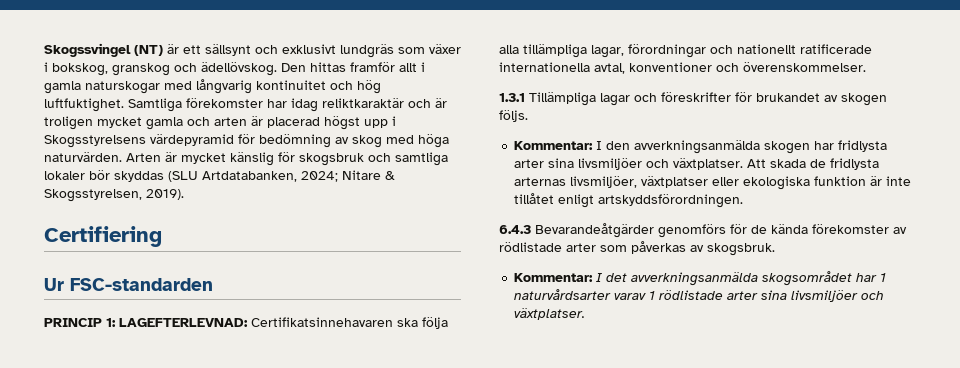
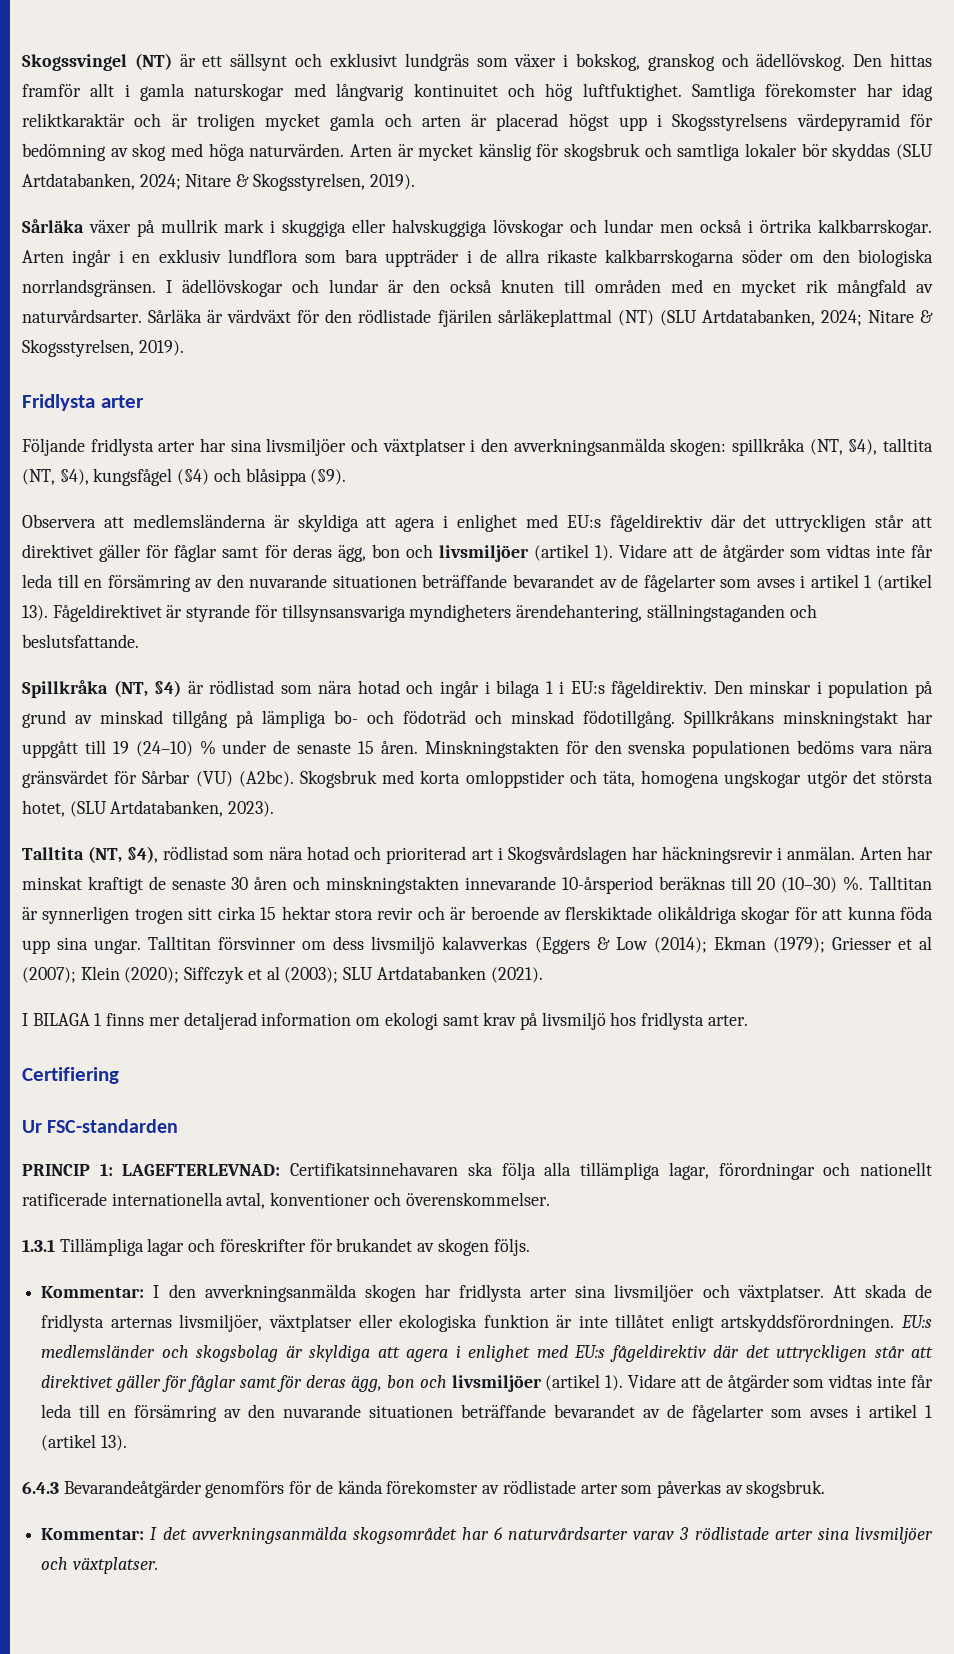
+ Sårläka växer på mullrik mark i skuggiga eller halvskuggiga lövskogar och lundar men också i örtrika kalkbarrskogar. Arten ingår i en exklusiv lundflora som bara uppträder i de allra rikaste kalkbarrskogarna söder om den biologiska norrlandsgränsen. I ädellövskogar och lundar är den också knuten till områden med en mycket rik mångfald av naturvårdsarter. Sårläka är värdväxt för den rödlistade fjärilen sårläkeplattmal (NT) (SLU Artdatabanken, 2024; Nitare & Skogsstyrelsen, 2019).
+ Fridlysta arter
+ Följande fridlysta arter har sina livsmiljöer och växtplatser i den avverkningsanmälda skogen: spillkråka (NT, §4), talltita (NT, §4), kungsfågel (§4) och blåsippa (§9).
+ Observera att medlemsländerna är skyldiga att agera i enlighet med EU:s fågeldirektiv där det uttryckligen står att direktivet gäller för fåglar samt för deras ägg, bon och livsmiljöer (artikel 1). Vidare att de åtgärder som vidtas inte får leda till en försämring av den nuvarande situationen beträffande bevarandet av de fågelarter som avses i artikel 1 (artikel 13). Fågeldirektivet är styrande för tillsynsansvariga myndigheters ärendehantering, ställningstaganden och beslutsfattande.
+ Spillkråka (NT, §4) är rödlistad som nära hotad och ingår i bilaga 1 i EU:s fågeldirektiv. Den minskar i population på grund av minskad tillgång på lämpliga bo- och födoträd och minskad födotillgång. Spillkråkans minskningstakt har uppgått till 19 (24–10) % under de senaste 15 åren. Minskningstakten för den svenska populationen bedöms vara nära gränsvärdet för Sårbar (VU) (A2bc). Skogsbruk med korta omloppstider och täta, homogena ungskogar utgör det största hotet, (SLU Artdatabanken, 2023).
+ Talltita (NT, §4), rödlistad som nära hotad och prioriterad art i Skogsvårdslagen har häckningsrevir i anmälan. Arten har minskat kraftigt de senaste 30 åren och minskningstakten innevarande 10-årsperiod beräknas till 20 (10–30) %. Talltitan är synnerligen trogen sitt cirka 15 hektar stora revir och är beroende av flerskiktade olikåldriga skogar för att kunna föda upp sina ungar. Talltitan försvinner om dess livsmiljö kalavverkas (Eggers & Low (2014); Ekman (1979); Griesser et al (2007); Klein (2020); Siffczyk et al (2003); SLU Artdatabanken (2021).
+ I BILAGA 1 finns mer detaljerad information om ekologi samt krav på livsmiljö hos fridlysta arter.
+ EU:s medlemsländer och skogsbolag är skyldiga att agera i enlighet med EU:s fågeldirektiv där det uttryckligen står att direktivet gäller för fåglar samt för deras ägg, bon och livsmiljöer (artikel 1). Vidare att de åtgärder som vidtas inte får leda till en försämring av den nuvarande situationen beträffande bevarandet av de fågelarter som avses i artikel 1 (artikel 13).
- Kommentar: I det avverkningsanmälda skogsområdet har 1 naturvårdsarter varav 1 rödlistade arter sina livsmiljöer och växtplatser.
+ Kommentar: I det avverkningsanmälda skogsområdet har 6 naturvårdsarter varav 3 rödlistade arter sina livsmiljöer och växtplatser.

